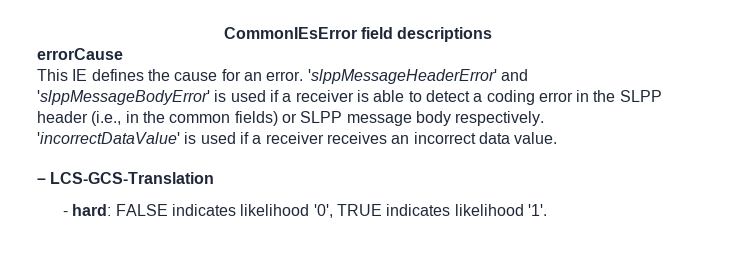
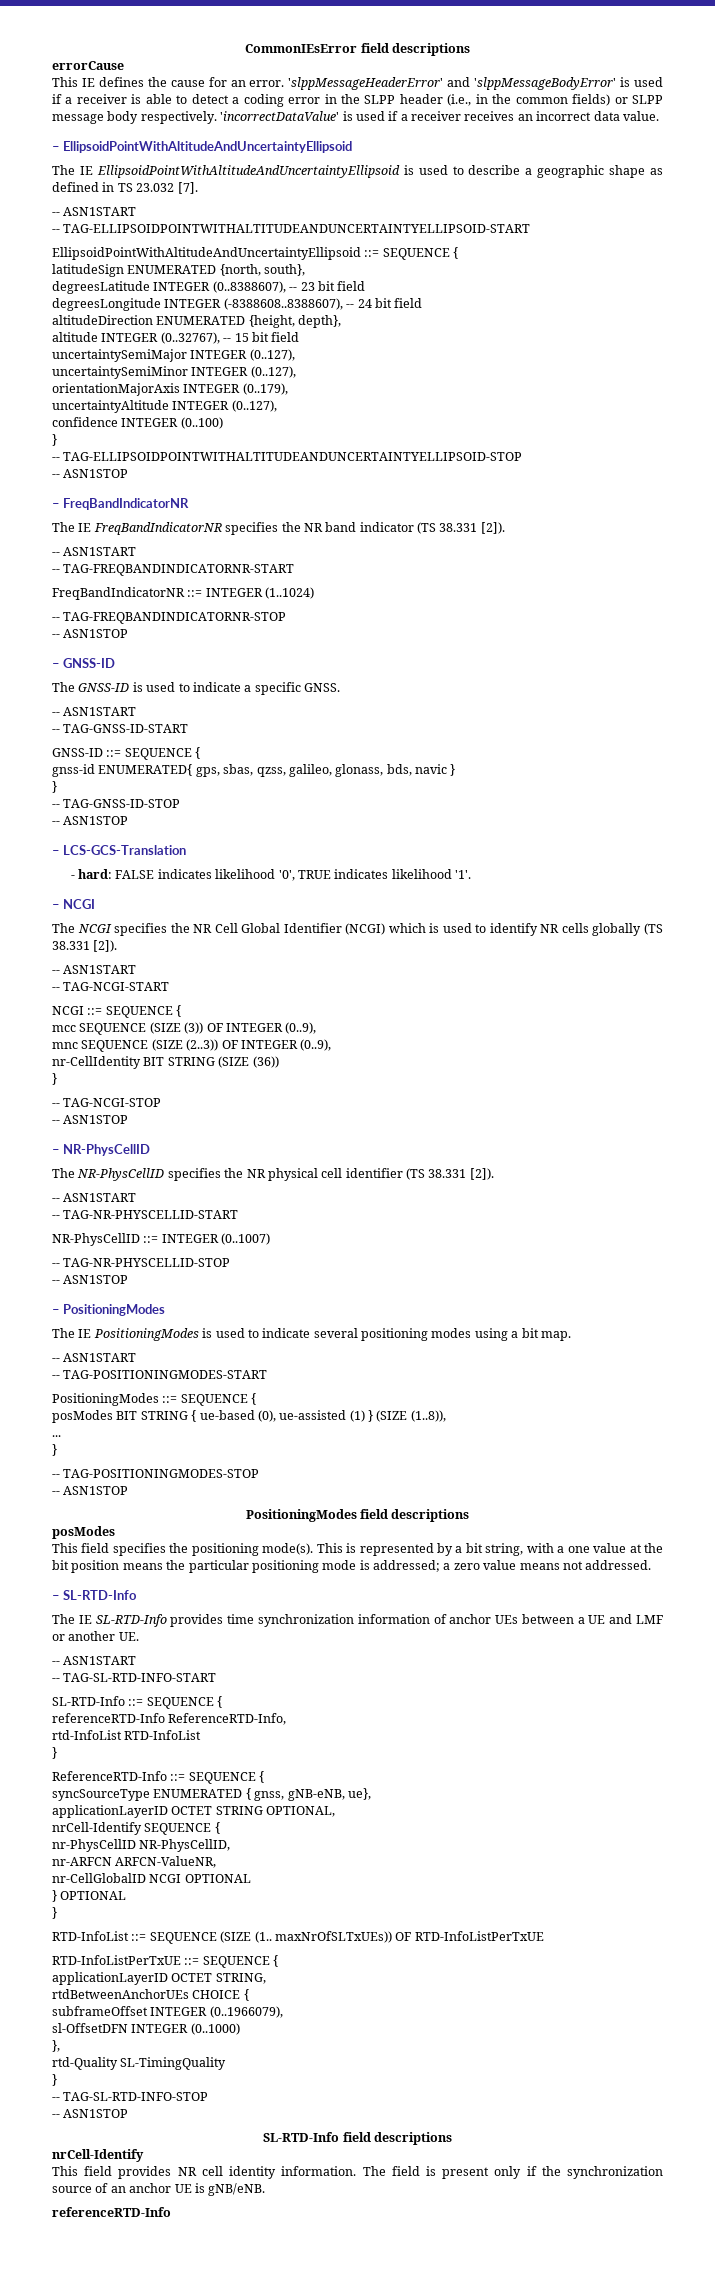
+ – EllipsoidPointWithAltitudeAndUncertaintyEllipsoid
+ The IE EllipsoidPointWithAltitudeAndUncertaintyEllipsoid is used to describe a geographic shape as defined in TS 23.032 [7].
+ -- ASN1START
+ -- TAG-ELLIPSOIDPOINTWITHALTITUDEANDUNCERTAINTYELLIPSOID-START
+ EllipsoidPointWithAltitudeAndUncertaintyEllipsoid ::= SEQUENCE {
+ latitudeSign ENUMERATED {north, south},
+ degreesLatitude INTEGER (0..8388607), -- 23 bit field
+ degreesLongitude INTEGER (-8388608..8388607), -- 24 bit field
+ altitudeDirection ENUMERATED {height, depth},
+ altitude INTEGER (0..32767), -- 15 bit field
+ uncertaintySemiMajor INTEGER (0..127),
+ uncertaintySemiMinor INTEGER (0..127),
+ orientationMajorAxis INTEGER (0..179),
+ uncertaintyAltitude INTEGER (0..127),
+ confidence INTEGER (0..100)
+ }
+ -- TAG-ELLIPSOIDPOINTWITHALTITUDEANDUNCERTAINTYELLIPSOID-STOP
+ -- ASN1STOP
+ – FreqBandIndicatorNR
+ The IE FreqBandIndicatorNR specifies the NR band indicator (TS 38.331 [2]).
+ -- ASN1START
+ -- TAG-FREQBANDINDICATORNR-START
+ FreqBandIndicatorNR ::= INTEGER (1..1024)
+ -- TAG-FREQBANDINDICATORNR-STOP
+ -- ASN1STOP
+ – GNSS-ID
+ The GNSS-ID is used to indicate a specific GNSS.
+ -- ASN1START
+ -- TAG-GNSS-ID-START
+ GNSS-ID ::= SEQUENCE {
+ gnss-id ENUMERATED{ gps, sbas, qzss, galileo, glonass, bds, navic }
+ }
+ -- TAG-GNSS-ID-STOP
+ -- ASN1STOP
+ – NCGI
+ The NCGI specifies the NR Cell Global Identifier (NCGI) which is used to identify NR cells globally (TS 38.331 [2]).
+ -- ASN1START
+ -- TAG-NCGI-START
+ NCGI ::= SEQUENCE {
+ mcc SEQUENCE (SIZE (3)) OF INTEGER (0..9),
+ mnc SEQUENCE (SIZE (2..3)) OF INTEGER (0..9),
+ nr-CellIdentity BIT STRING (SIZE (36))
+ }
+ -- TAG-NCGI-STOP
+ -- ASN1STOP
+ – NR-PhysCellID
+ The NR-PhysCellID specifies the NR physical cell identifier (TS 38.331 [2]).
+ -- ASN1START
+ -- TAG-NR-PHYSCELLID-START
+ NR-PhysCellID ::= INTEGER (0..1007)
+ -- TAG-NR-PHYSCELLID-STOP
+ -- ASN1STOP
+ – PositioningModes
+ The IE PositioningModes is used to indicate several positioning modes using a bit map.
+ -- ASN1START
+ -- TAG-POSITIONINGMODES-START
+ PositioningModes ::= SEQUENCE {
+ posModes BIT STRING { ue-based (0), ue-assisted (1) } (SIZE (1..8)),
+ ...
+ }
+ -- TAG-POSITIONINGMODES-STOP
+ -- ASN1STOP
+ PositioningModes field descriptions
+ posModes
+ This field specifies the positioning mode(s). This is represented by a bit string, with a one value at the bit position means the particular positioning mode is addressed; a zero value means not addressed.
+ – SL-RTD-Info
+ The IE SL-RTD-Info provides time synchronization information of anchor UEs between a UE and LMF or another UE.
+ -- ASN1START
+ -- TAG-SL-RTD-INFO-START
+ SL-RTD-Info ::= SEQUENCE {
+ referenceRTD-Info ReferenceRTD-Info,
+ rtd-InfoList RTD-InfoList
+ }
+ ReferenceRTD-Info ::= SEQUENCE {
+ syncSourceType ENUMERATED { gnss, gNB-eNB, ue},
+ applicationLayerID OCTET STRING OPTIONAL,
+ nrCell-Identify SEQUENCE {
+ nr-PhysCellID NR-PhysCellID,
+ nr-ARFCN ARFCN-ValueNR,
+ nr-CellGlobalID NCGI OPTIONAL
+ } OPTIONAL
+ }
+ RTD-InfoList ::= SEQUENCE (SIZE (1.. maxNrOfSLTxUEs)) OF RTD-InfoListPerTxUE
+ RTD-InfoListPerTxUE ::= SEQUENCE {
+ applicationLayerID OCTET STRING,
+ rtdBetweenAnchorUEs CHOICE {
+ subframeOffset INTEGER (0..1966079),
+ sl-OffsetDFN INTEGER (0..1000)
+ },
+ rtd-Quality SL-TimingQuality
+ }
+ -- TAG-SL-RTD-INFO-STOP
+ -- ASN1STOP
+ SL-RTD-Info field descriptions
+ nrCell-Identify
+ This field provides NR cell identity information. The field is present only if the synchronization source of an anchor UE is gNB/eNB.
+ referenceRTD-Info

